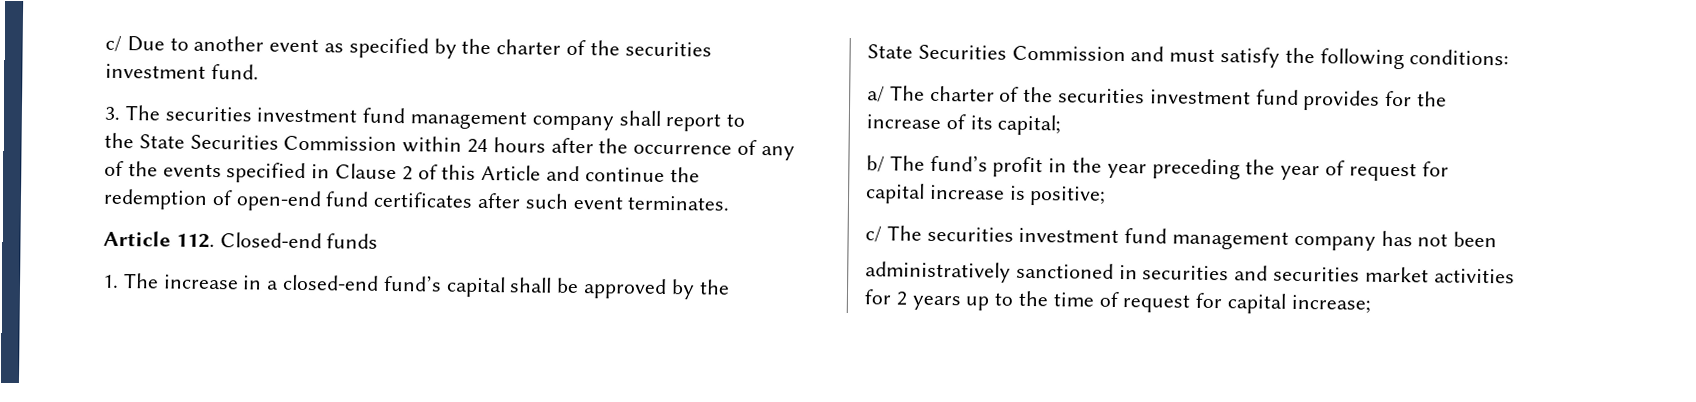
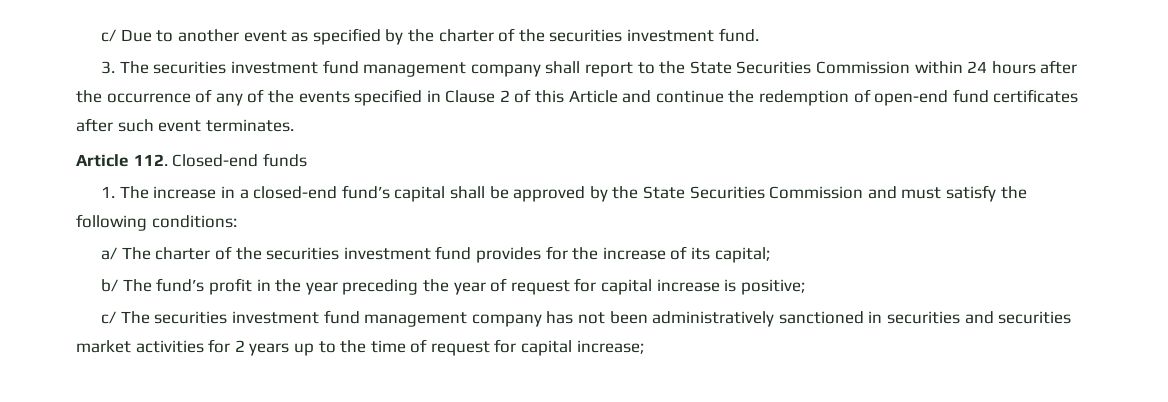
- c/ Due to another event as specified by the charter of the securities
- investment fund.
+ c/ Due to another event as specified by the charter of the securities investment fund.
- 3. The securities investment fund management company shall report to
- the State Securities Commission within 24 hours after the occurrence of any
- of the events specified in Clause 2 of this Article and continue the
- redemption of open-end fund certificates after such event terminates.
+ 3. The securities investment fund management company shall report to the State Securities Commission within 24 hours after the occurrence of any of the events specified in Clause 2 of this Article and continue the redemption of open-end fund certificates after such event terminates.
- 1. The increase in a closed-end fund’s capital shall be approved by the
- State Securities Commission and must satisfy the following conditions:
+ 1. The increase in a closed-end fund’s capital shall be approved by the State Securities Commission and must satisfy the following conditions:
- a/ The charter of the securities investment fund provides for the
- increase of its capital;
+ a/ The charter of the securities investment fund provides for the increase of its capital;
- b/ The fund’s profit in the year preceding the year of request for
- capital increase is positive;
+ b/ The fund’s profit in the year preceding the year of request for capital increase is positive;
- c/ The securities investment fund management company has not been
- administratively sanctioned in securities and securities market activities
- for 2 years up to the time of request for capital increase;
+ c/ The securities investment fund management company has not been administratively sanctioned in securities and securities market activities for 2 years up to the time of request for capital increase;

